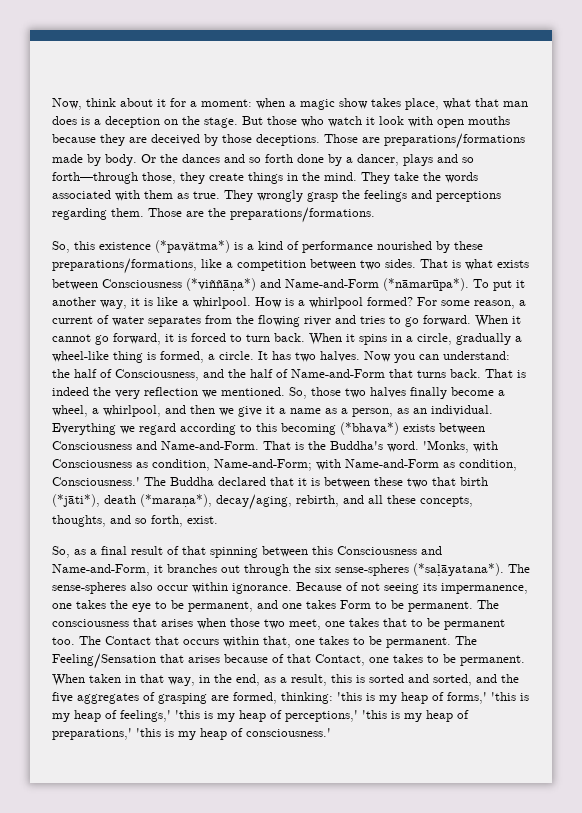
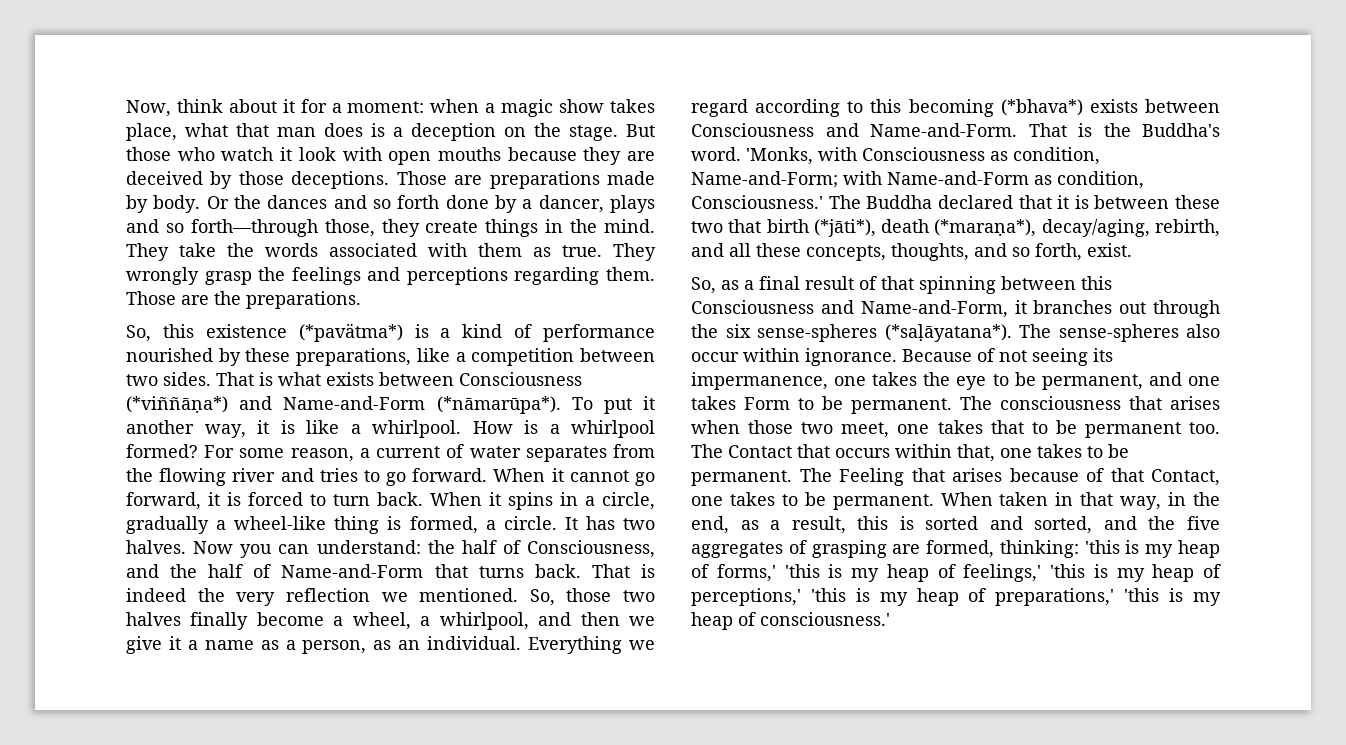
- Those are preparations/formations made by body.
+ Those are preparations made by body.
- Those are the preparations/formations.
+ Those are the preparations.
- So, this existence (*pavätma*) is a kind of performance nourished by these preparations/formations, like a competition between two sides.
+ So, this existence (*pavätma*) is a kind of performance nourished by these preparations, like a competition between two sides.
- The Feeling/Sensation that arises because of that Contact, one takes to be permanent.
+ The Feeling that arises because of that Contact, one takes to be permanent.

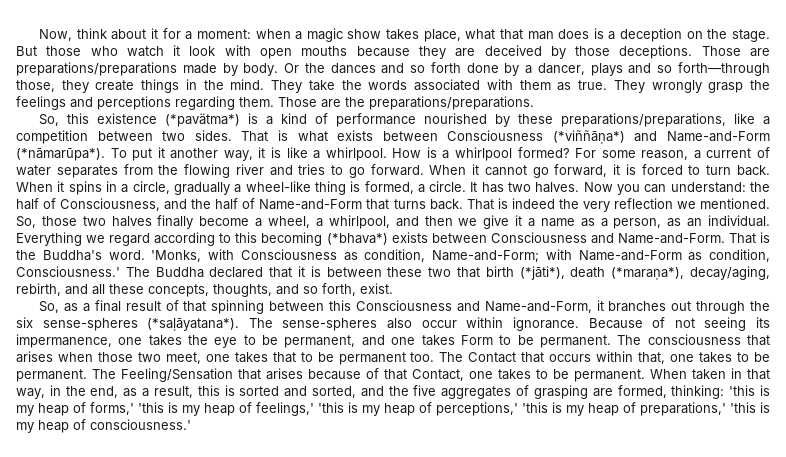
- Those are preparations made by body.
+ Those are preparations/preparations made by body.
- Those are the preparations.
+ Those are the preparations/preparations.
- So, this existence (*pavätma*) is a kind of performance nourished by these preparations, like a competition between two sides.
+ So, this existence (*pavätma*) is a kind of performance nourished by these preparations/preparations, like a competition between two sides.
- The Feeling that arises because of that Contact, one takes to be permanent.
+ The Feeling/Sensation that arises because of that Contact, one takes to be permanent.

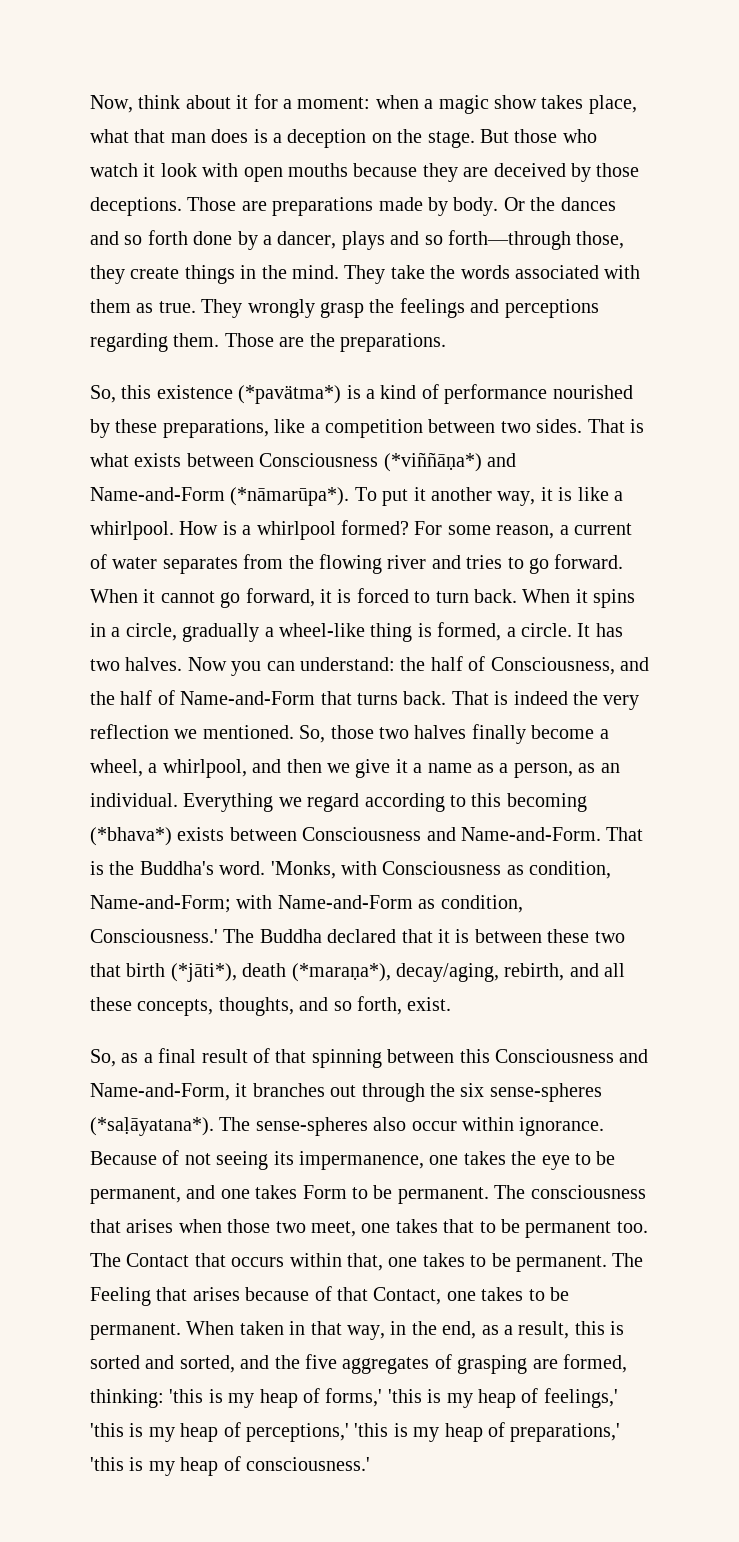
- Those are preparations/preparations made by body.
+ Those are preparations made by body.
- Those are the preparations/preparations.
+ Those are the preparations.
- So, this existence (*pavätma*) is a kind of performance nourished by these preparations/preparations, like a competition between two sides.
+ So, this existence (*pavätma*) is a kind of performance nourished by these preparations, like a competition between two sides.
- The Feeling/Sensation that arises because of that Contact, one takes to be permanent.
+ The Feeling that arises because of that Contact, one takes to be permanent.

